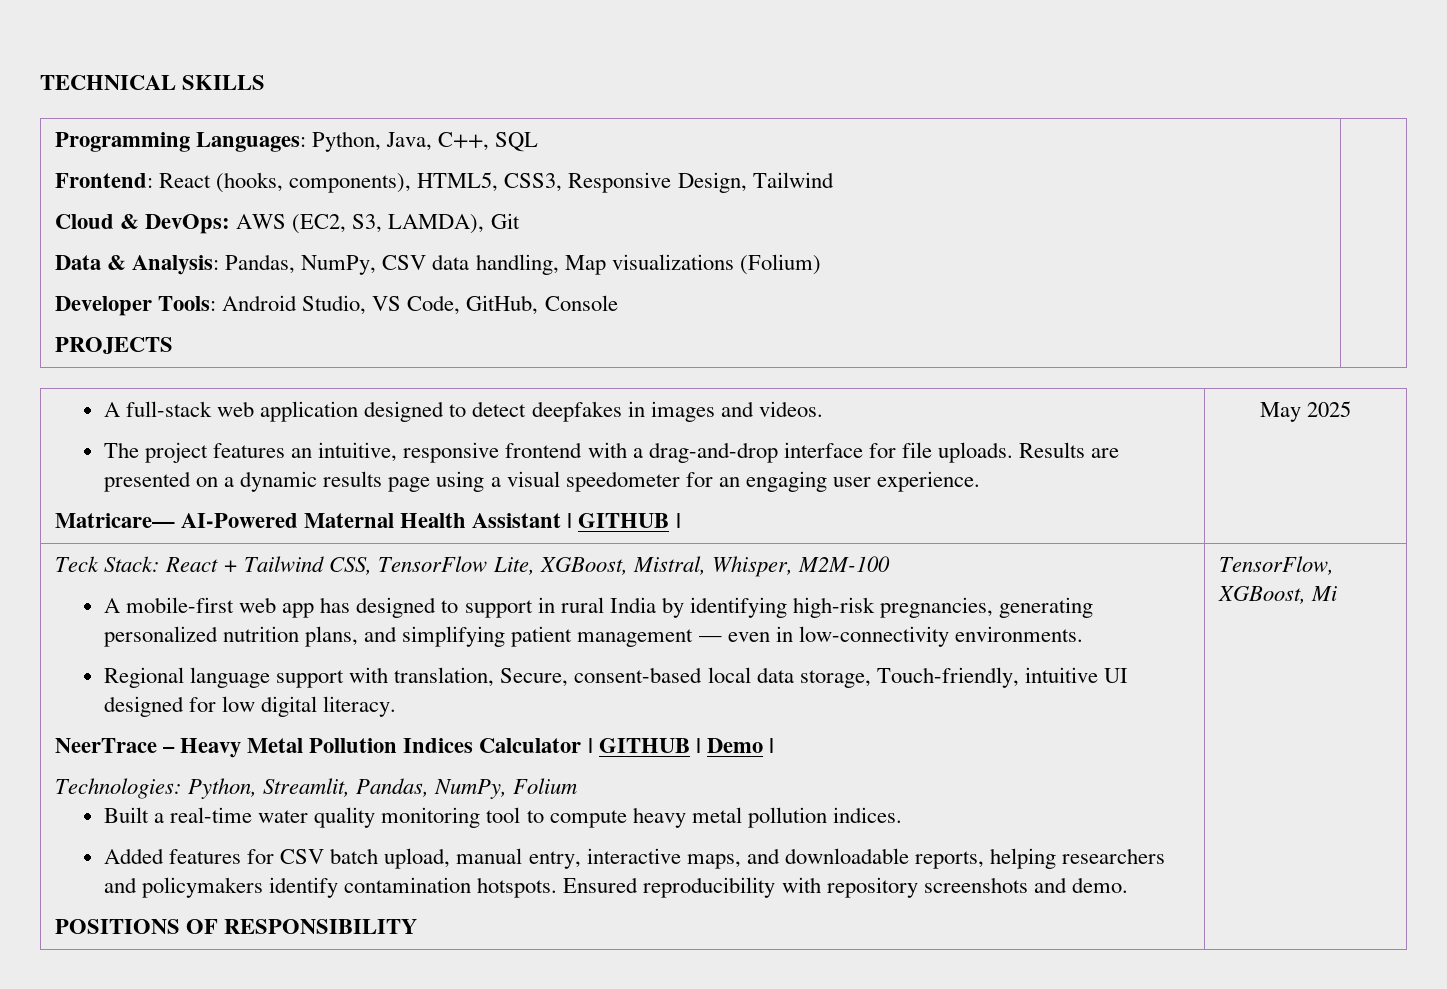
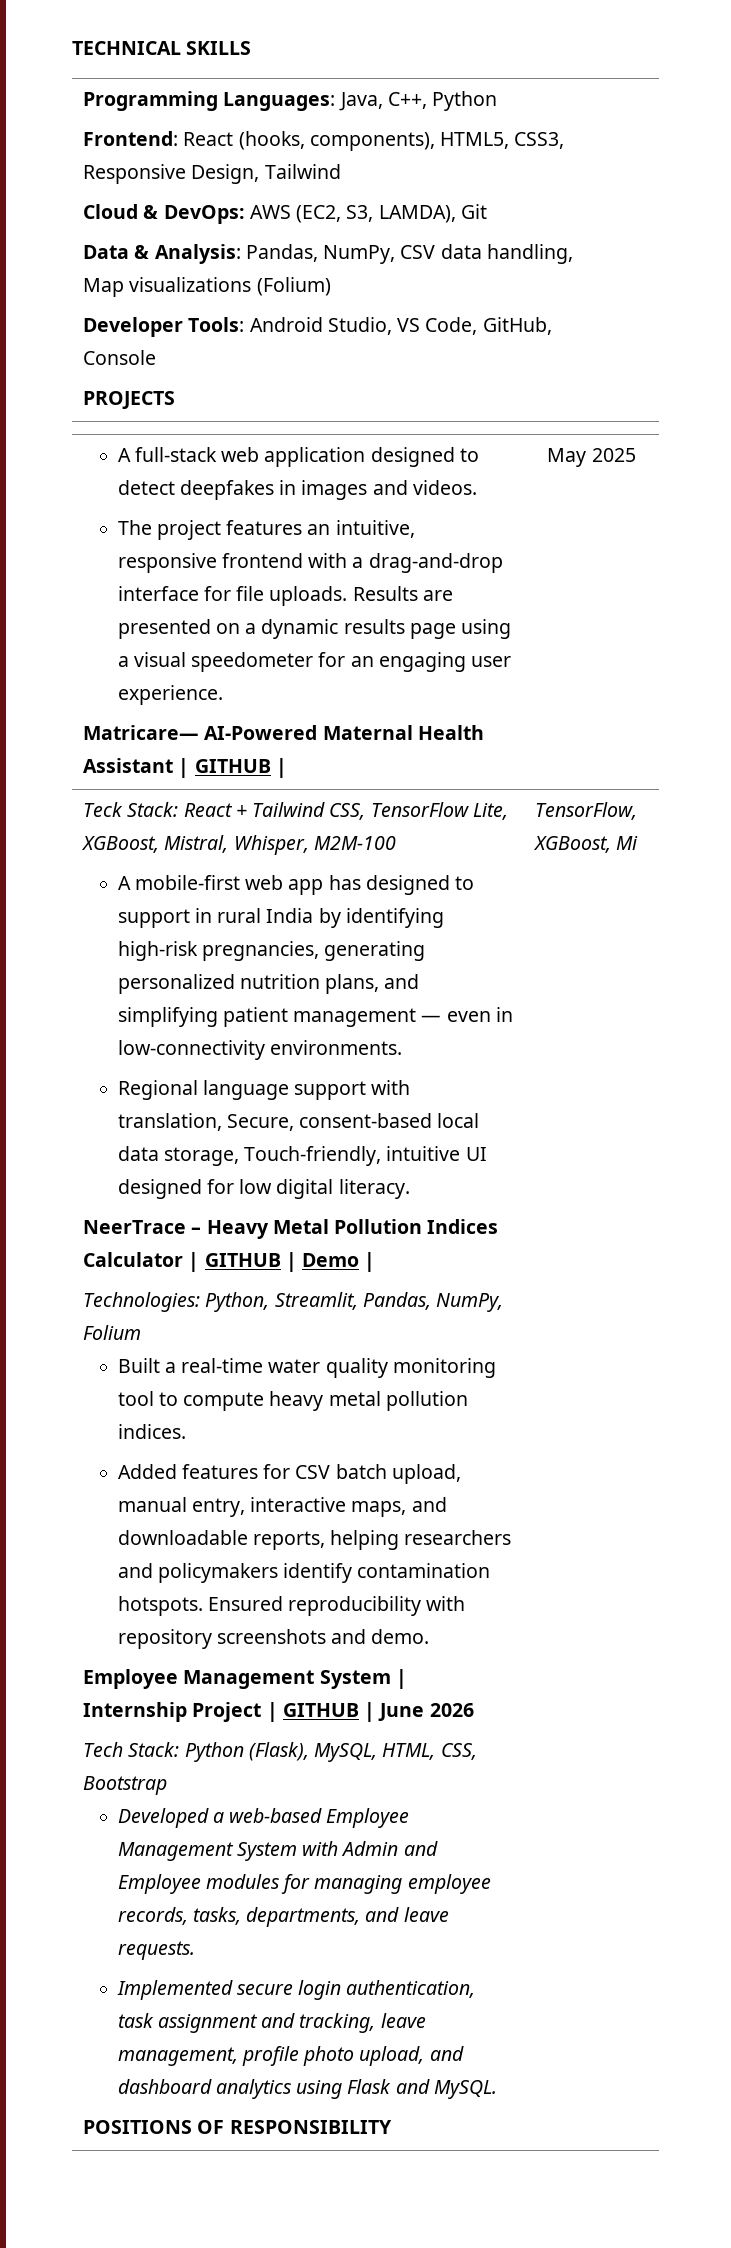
- Programming Languages: Python, Java, C++, SQL
+ Programming Languages: Java, C++, Python
+ Employee Management System | Internship Project | GITHUB | June 2026
+ Tech Stack: Python (Flask), MySQL, HTML, CSS, Bootstrap
+ Developed a web-based Employee Management System with Admin and Employee modules for managing employee records, tasks, departments, and leave requests.
+ Implemented secure login authentication, task assignment and tracking, leave management, profile photo upload, and dashboard analytics using Flask and MySQL.

